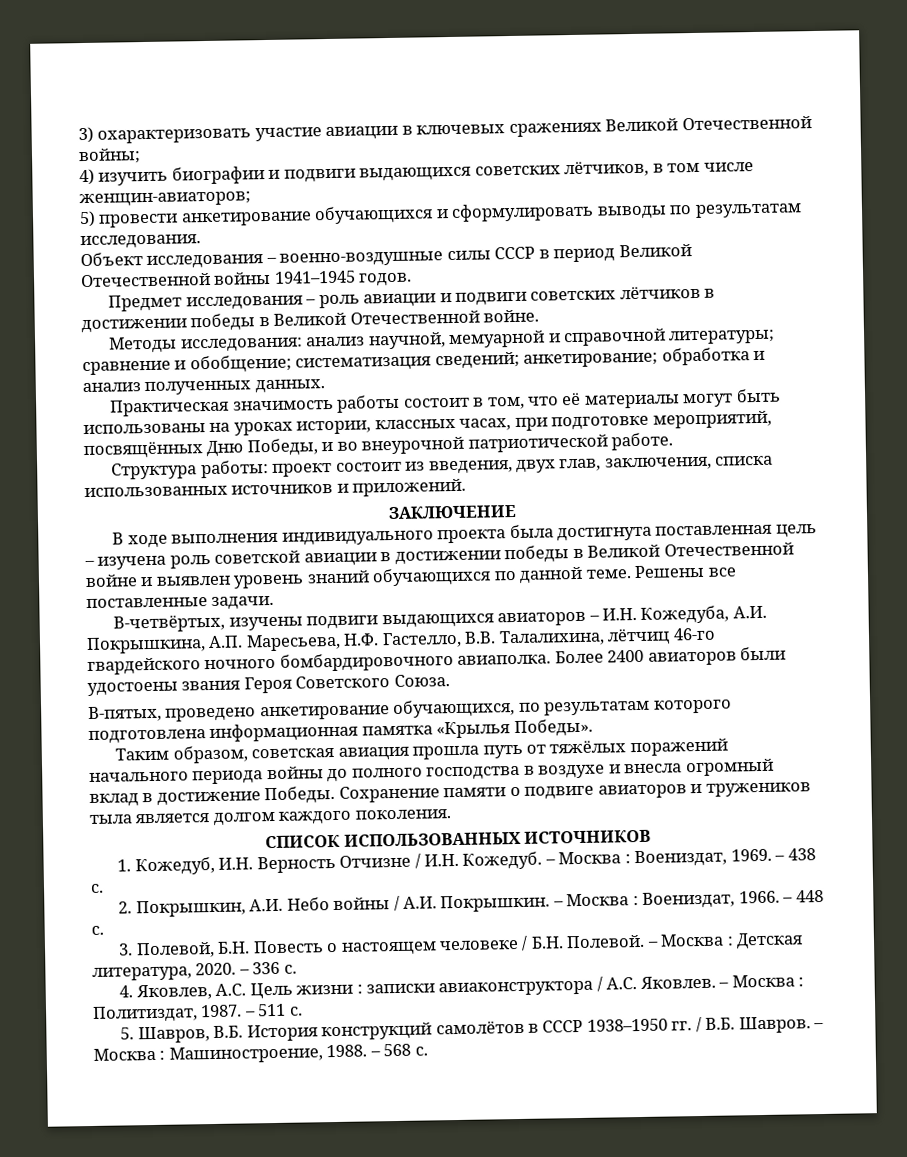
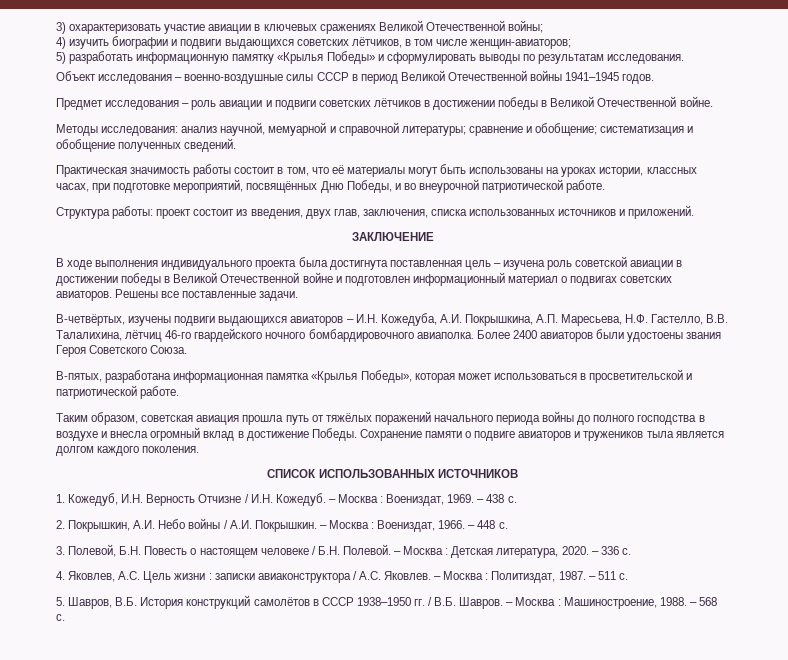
- 5) провести анкетирование обучающихся и сформулировать выводы по результатам исследования.
+ 5) разработать информационную памятку «Крылья Победы» и сформулировать выводы по результатам исследования.
- Методы исследования: анализ научной, мемуарной и справочной литературы; сравнение и обобщение; систематизация сведений; анкетирование; обработка и анализ полученных данных.
+ Методы исследования: анализ научной, мемуарной и справочной литературы; сравнение и обобщение; систематизация и обобщение полученных сведений.
- В ходе выполнения индивидуального проекта была достигнута поставленная цель – изучена роль советской авиации в достижении победы в Великой Отечественной войне и выявлен уровень знаний обучающихся по данной теме.
+ В ходе выполнения индивидуального проекта была достигнута поставленная цель – изучена роль советской авиации в достижении победы в Великой Отечественной войне и подготовлен информационный материал о подвигах советских авиаторов.
- В-пятых, проведено анкетирование обучающихся, по результатам которого подготовлена информационная памятка «Крылья Победы».
+ В-пятых, разработана информационная памятка «Крылья Победы», которая может использоваться в просветительской и патриотической работе.

